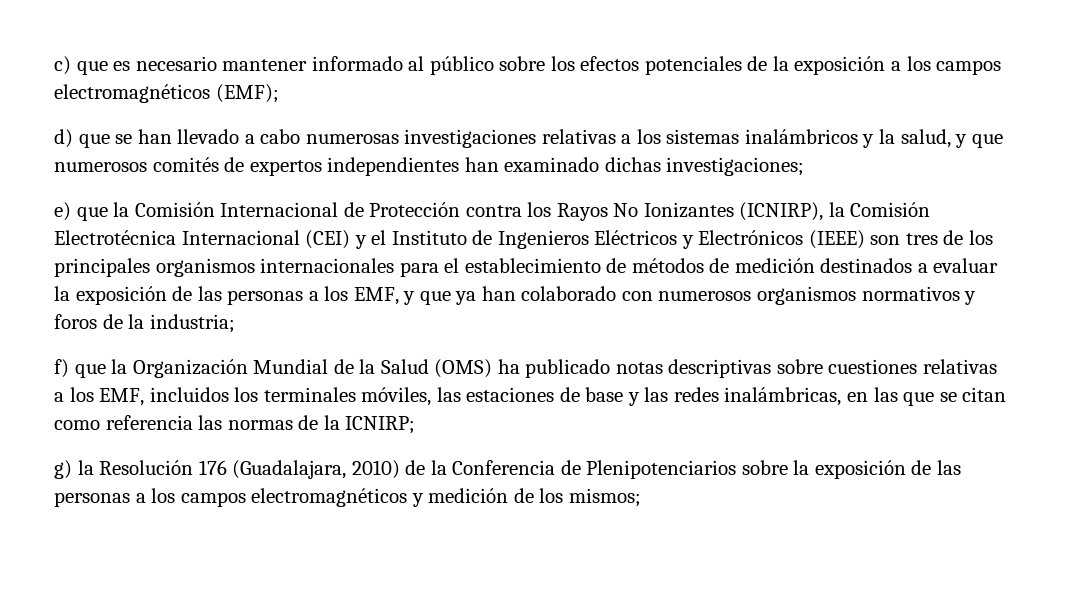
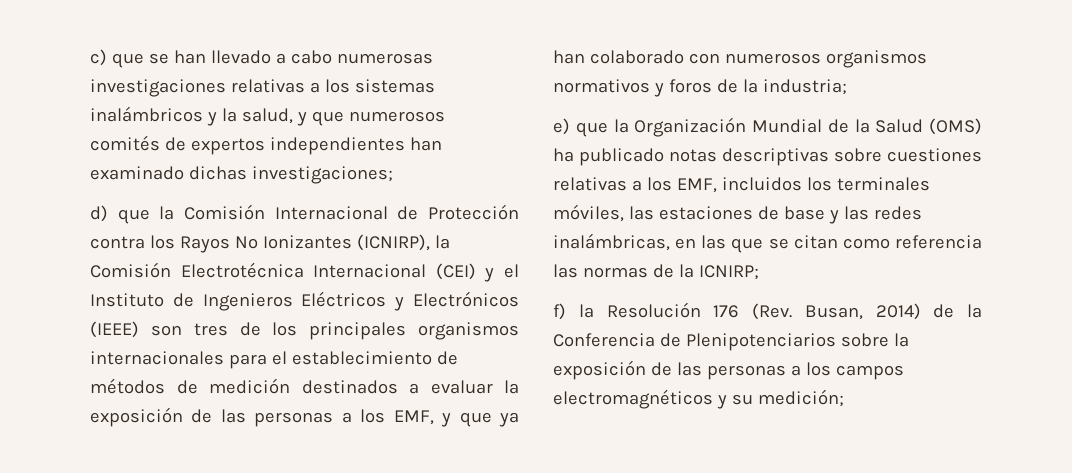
- c) que es necesario mantener informado al público sobre los efectos potenciales de la exposición a los campos electromagnéticos (EMF);
- d) que se han llevado a cabo numerosas investigaciones relativas a los sistemas inalámbricos y la salud, y que numerosos comités de expertos independientes han examinado dichas investigaciones;
+ c) que se han llevado a cabo numerosas investigaciones relativas a los sistemas inalámbricos y la salud, y que numerosos comités de expertos independientes han examinado dichas investigaciones;
- e) que la Comisión Internacional de Protección contra los Rayos No Ionizantes (ICNIRP), la Comisión Electrotécnica Internacional (CEI) y el Instituto de Ingenieros Eléctricos y Electrónicos (IEEE) son tres de los principales organismos internacionales para el establecimiento de métodos de medición destinados a evaluar la exposición de las personas a los EMF, y que ya han colaborado con numerosos organismos normativos y foros de la industria;
+ d) que la Comisión Internacional de Protección contra los Rayos No Ionizantes (ICNIRP), la Comisión Electrotécnica Internacional (CEI) y el Instituto de Ingenieros Eléctricos y Electrónicos (IEEE) son tres de los principales organismos internacionales para el establecimiento de métodos de medición destinados a evaluar la exposición de las personas a los EMF, y que ya han colaborado con numerosos organismos normativos y foros de la industria;
- f) que la Organización Mundial de la Salud (OMS) ha publicado notas descriptivas sobre cuestiones relativas a los EMF, incluidos los terminales móviles, las estaciones de base y las redes inalámbricas, en las que se citan como referencia las normas de la ICNIRP;
+ e) que la Organización Mundial de la Salud (OMS) ha publicado notas descriptivas sobre cuestiones relativas a los EMF, incluidos los terminales móviles, las estaciones de base y las redes inalámbricas, en las que se citan como referencia las normas de la ICNIRP;
- g) la Resolución 176 (Guadalajara, 2010) de la Conferencia de Plenipotenciarios sobre la exposición de las personas a los campos electromagnéticos y medición de los mismos;
+ f) la Resolución 176 (Rev. Busan, 2014) de la Conferencia de Plenipotenciarios sobre la exposición de las personas a los campos electromagnéticos y su medición;

